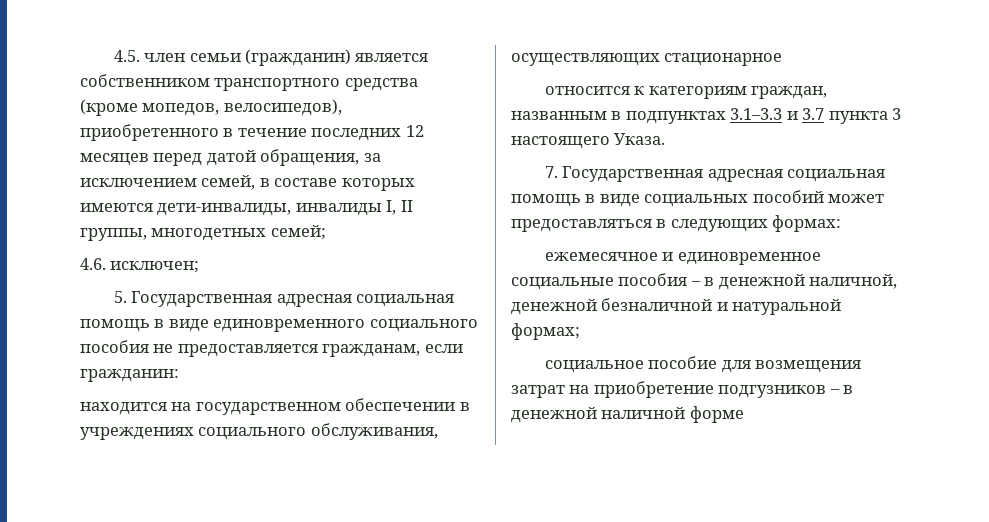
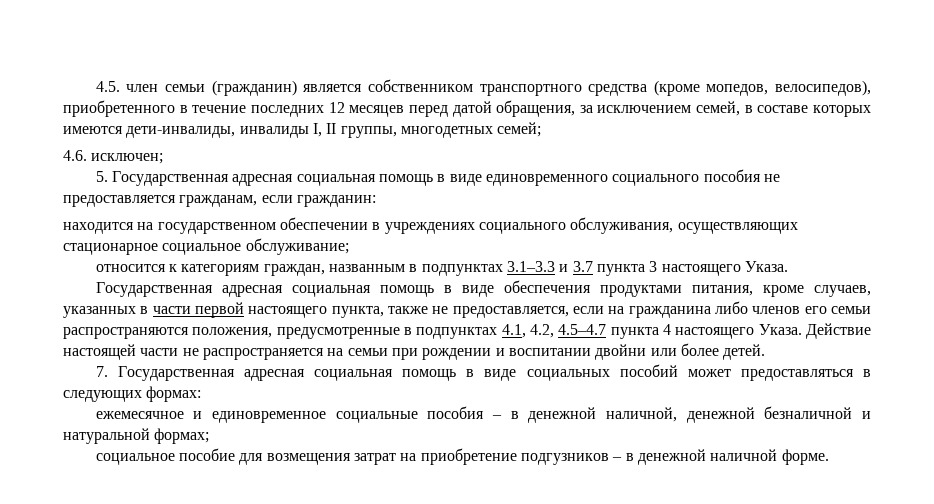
- находится на государственном обеспечении в учреждениях социального обслуживания, осуществляющих стационарное
+ находится на государственном обеспечении в учреждениях социального обслуживания, осуществляющих стационарное социальное обслуживание;
+ Государственная адресная социальная помощь в виде обеспечения продуктами питания, кроме случаев, указанных в части первой настоящего пункта, также не предоставляется, если на гражданина либо членов его семьи распространяются положения, предусмотренные в подпунктах 4.1, 4.2, 4.5–4.7 пункта 4 настоящего Указа. Действие настоящей части не распространяется на семьи при рождении и воспитании двойни или более детей.
- социальное пособие для возмещения затрат на приобретение подгузников – в денежной наличной форме
+ социальное пособие для возмещения затрат на приобретение подгузников – в денежной наличной форме.

